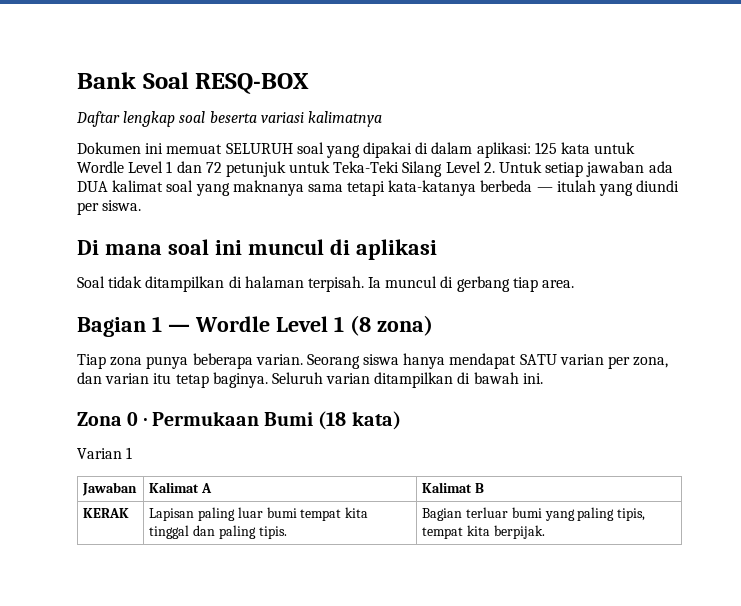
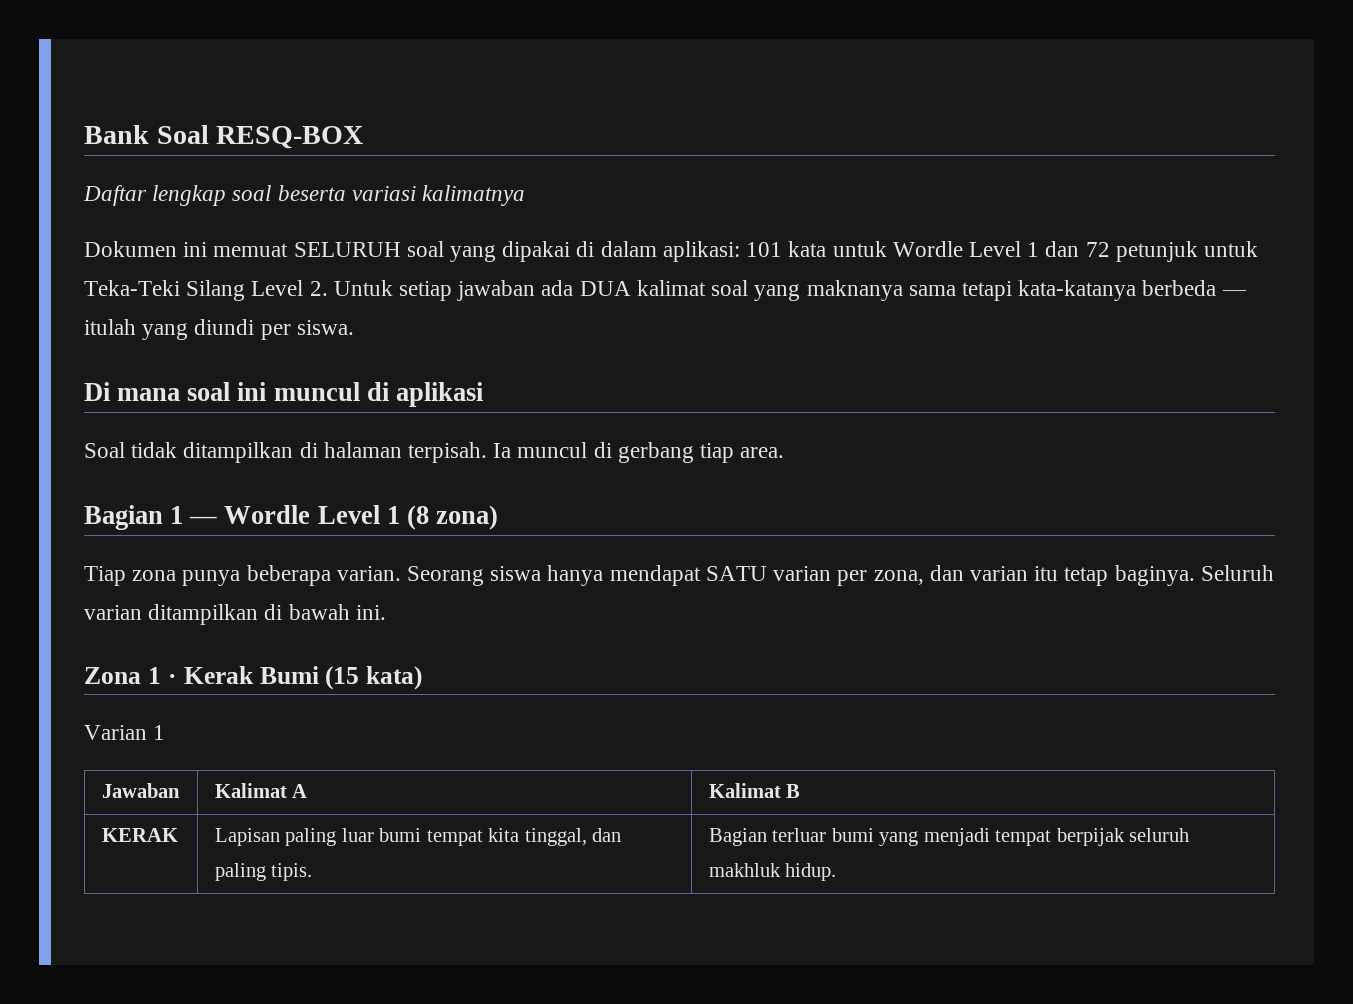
- Dokumen ini memuat SELURUH soal yang dipakai di dalam aplikasi: 125 kata untuk Wordle Level 1 dan 72 petunjuk untuk Teka-Teki Silang Level 2. Untuk setiap jawaban ada DUA kalimat soal yang maknanya sama tetapi kata-katanya berbeda — itulah yang diundi per siswa.
+ Dokumen ini memuat SELURUH soal yang dipakai di dalam aplikasi: 101 kata untuk Wordle Level 1 dan 72 petunjuk untuk Teka-Teki Silang Level 2. Untuk setiap jawaban ada DUA kalimat soal yang maknanya sama tetapi kata-katanya berbeda — itulah yang diundi per siswa.
- Zona 0 · Permukaan Bumi (18 kata)
+ Zona 1 · Kerak Bumi (15 kata)
- KERAK | Lapisan paling luar bumi tempat kita tinggal dan paling tipis. | Bagian terluar bumi yang paling tipis, tempat kita berpijak.
+ KERAK | Lapisan paling luar bumi tempat kita tinggal, dan paling tipis. | Bagian terluar bumi yang menjadi tempat berpijak seluruh makhluk hidup.

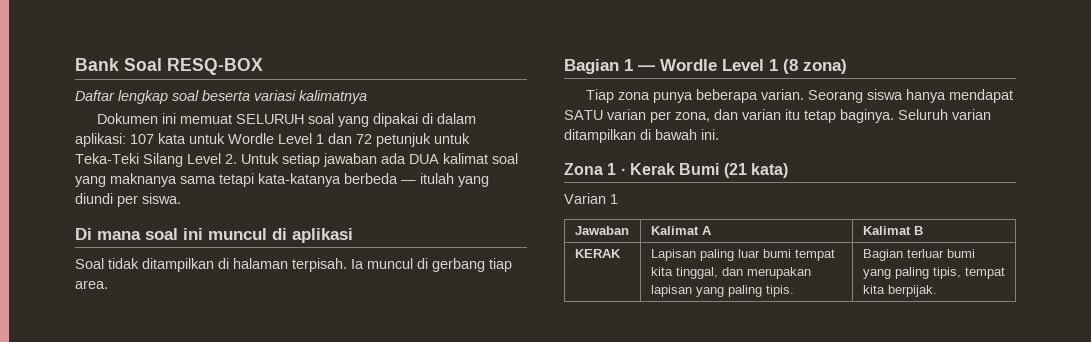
- Dokumen ini memuat SELURUH soal yang dipakai di dalam aplikasi: 101 kata untuk Wordle Level 1 dan 72 petunjuk untuk Teka-Teki Silang Level 2. Untuk setiap jawaban ada DUA kalimat soal yang maknanya sama tetapi kata-katanya berbeda — itulah yang diundi per siswa.
+ Dokumen ini memuat SELURUH soal yang dipakai di dalam aplikasi: 107 kata untuk Wordle Level 1 dan 72 petunjuk untuk Teka-Teki Silang Level 2. Untuk setiap jawaban ada DUA kalimat soal yang maknanya sama tetapi kata-katanya berbeda — itulah yang diundi per siswa.
- Zona 1 · Kerak Bumi (15 kata)
+ Zona 1 · Kerak Bumi (21 kata)
- KERAK | Lapisan paling luar bumi tempat kita tinggal, dan paling tipis. | Bagian terluar bumi yang menjadi tempat berpijak seluruh makhluk hidup.
+ KERAK | Lapisan paling luar bumi tempat kita tinggal, dan merupakan lapisan yang paling tipis. | Bagian terluar bumi yang paling tipis, tempat kita berpijak.

